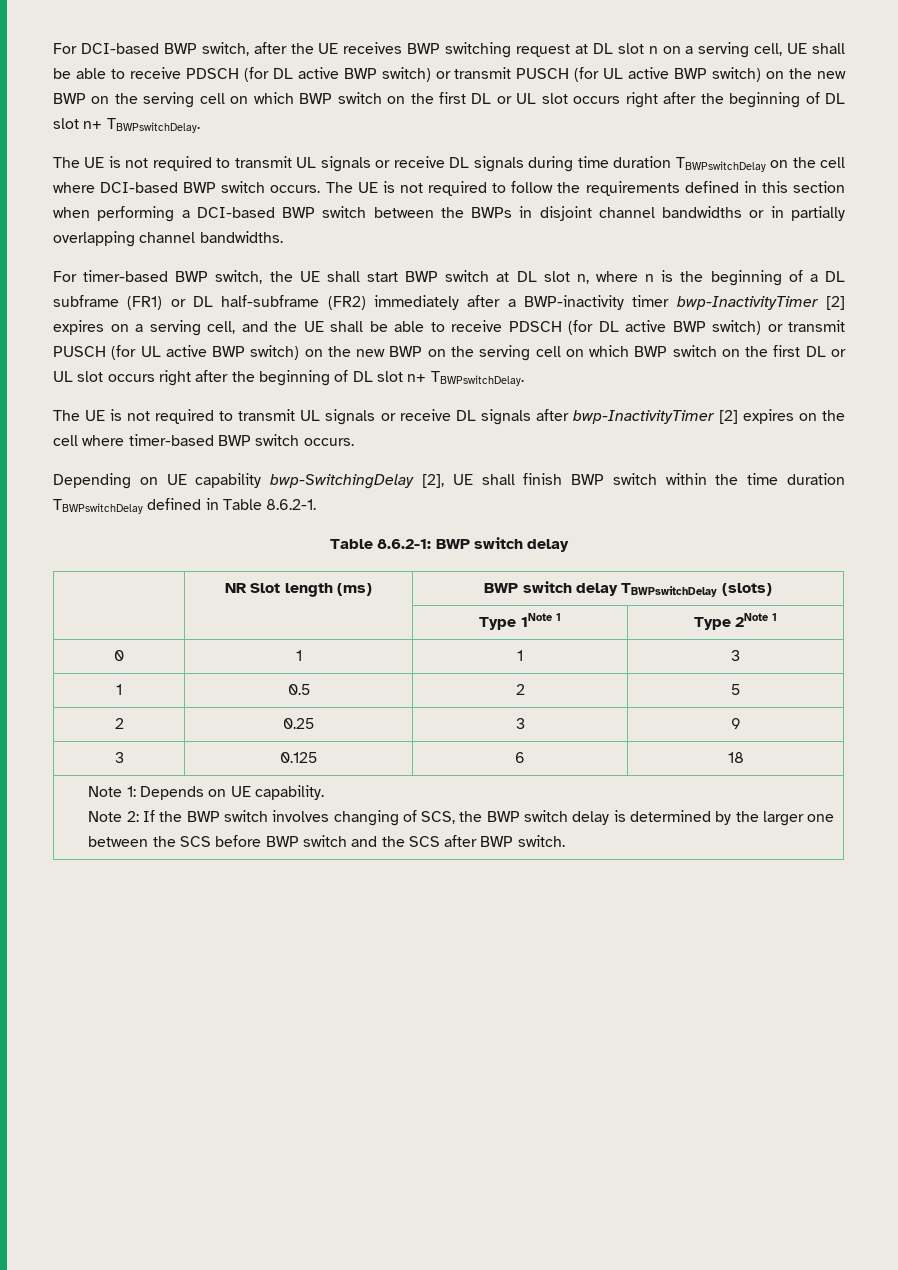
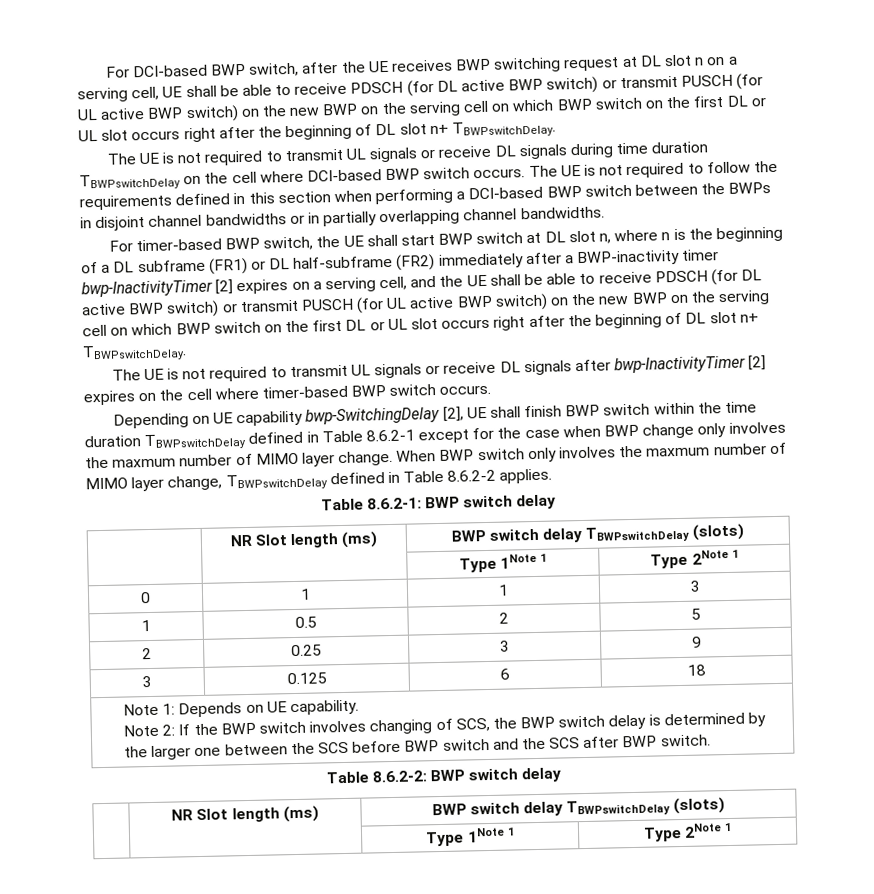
- Depending on UE capability bwp-SwitchingDelay [2], UE shall finish BWP switch within the time duration TBWPswitchDelay defined in Table 8.6.2-1.
+ Depending on UE capability bwp-SwitchingDelay [2], UE shall finish BWP switch within the time duration TBWPswitchDelay defined in Table 8.6.2-1 except for the case when BWP change only involves the maxmum number of MIMO layer change. When BWP switch only involves the maxmum number of MIMO layer change, TBWPswitchDelay defined in Table 8.6.2-2 applies.
+ Table 8.6.2-2: BWP switch delay
+ | NR Slot length (ms) | BWP switch delay TBWPswitchDelay (slots)
+ | | Type 1Note 1 | Type 2Note 1

